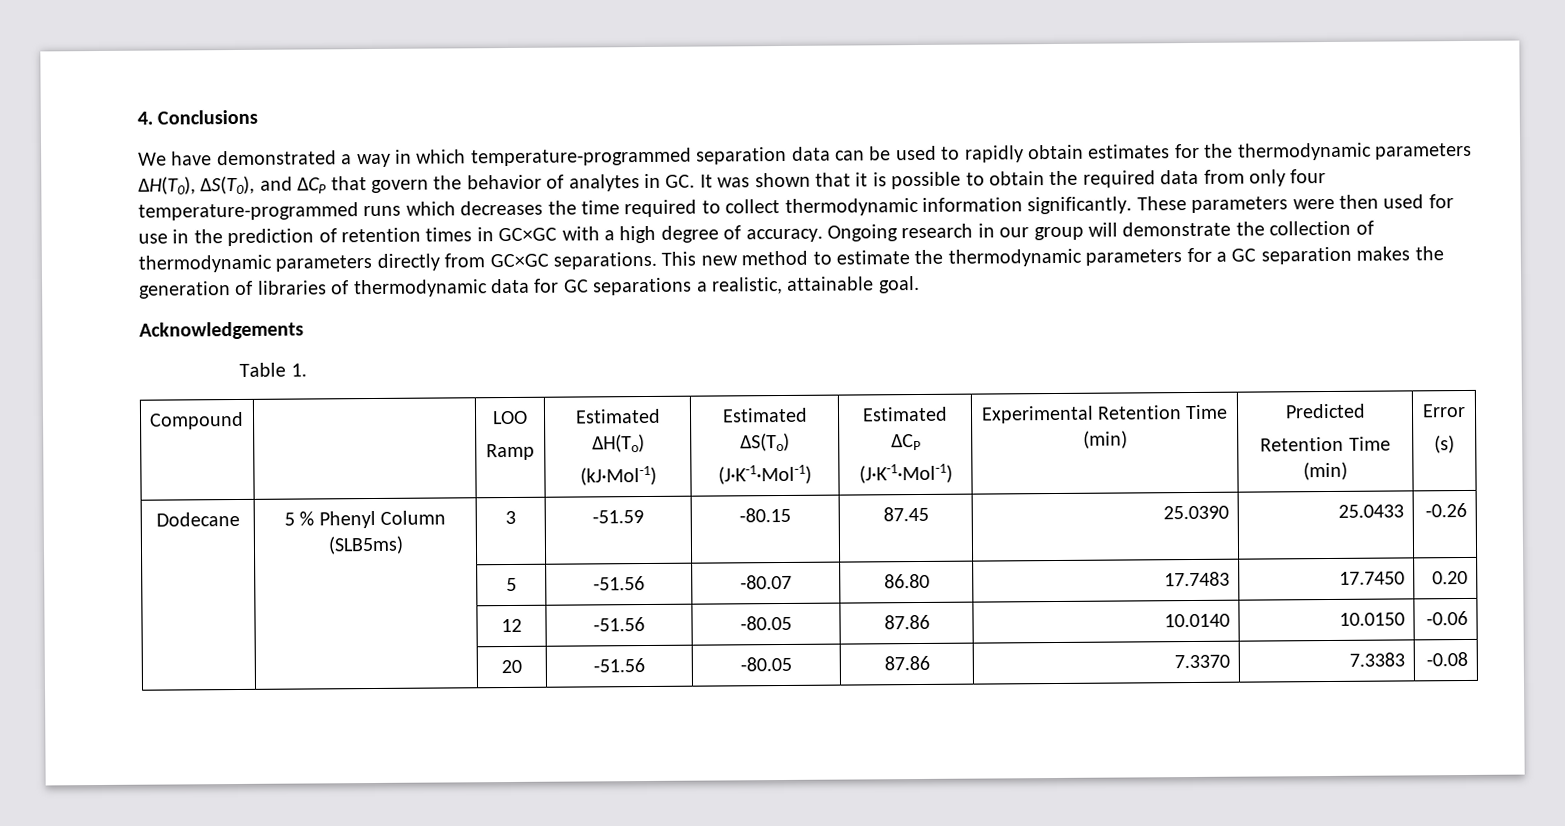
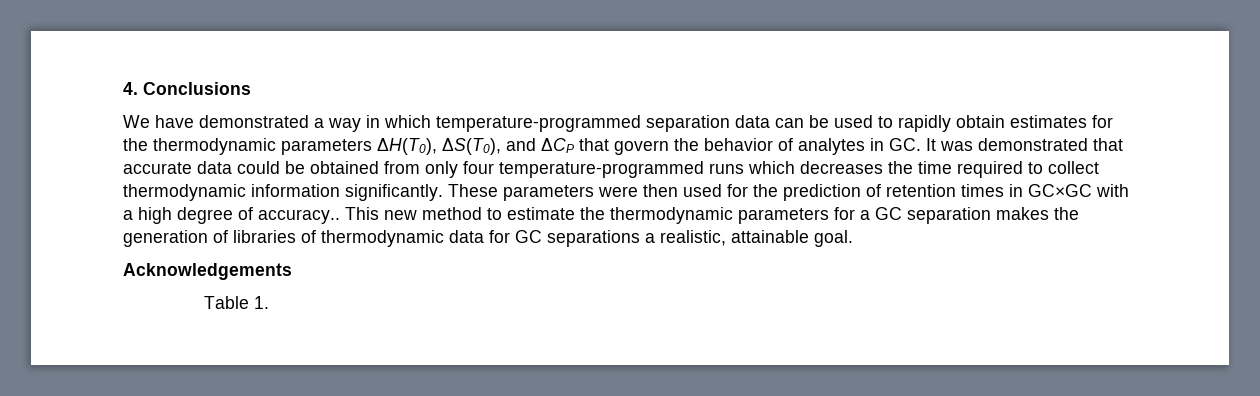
- We have demonstrated a way in which temperature-programmed separation data can be used to rapidly obtain estimates for the thermodynamic parameters ΔH(T0), ΔS(T0), and ΔCP that govern the behavior of analytes in GC. It was shown that it is possible to obtain the required data from only four temperature-programmed runs which decreases the time required to collect thermodynamic information significantly.
+ We have demonstrated a way in which temperature-programmed separation data can be used to rapidly obtain estimates for the thermodynamic parameters ΔH(T0), ΔS(T0), and ΔCP that govern the behavior of analytes in GC. It was demonstrated that accurate data could be obtained from only four temperature-programmed runs which decreases the time required to collect thermodynamic information significantly.
- These parameters were then used for use in the prediction of retention times in GC×GC with a high degree of accuracy. Ongoing research in our group will demonstrate the collection of thermodynamic parameters directly from GC×GC separations.
+ These parameters were then used for the prediction of retention times in GC×GC with a high degree of accuracy..
- Compound | | LOO
- Ramp | Estimated ΔH(To)
- (kJ·Mol-1) | Estimated ΔS(To)
- (J·K-1·Mol-1) | Estimated ΔCP
- (J·K-1·Mol-1) | Experimental Retention Time (min) | Predicted
- Retention Time (min) | Error
- (s)
- Dodecane | 5 % Phenyl Column (SLB5ms) | 3 | -51.59 | -80.15 | 87.45 | 25.0390 | 25.0433 | -0.26
- | | 5 | -51.56 | -80.07 | 86.80 | 17.7483 | 17.7450 | 0.20
- | | 12 | -51.56 | -80.05 | 87.86 | 10.0140 | 10.0150 | -0.06
- | | 20 | -51.56 | -80.05 | 87.86 | 7.3370 | 7.3383 | -0.08

